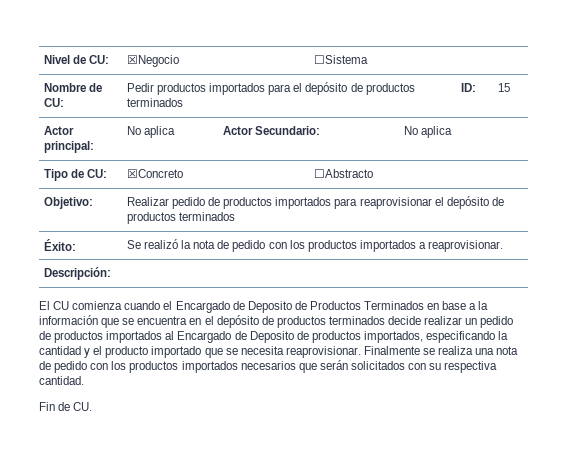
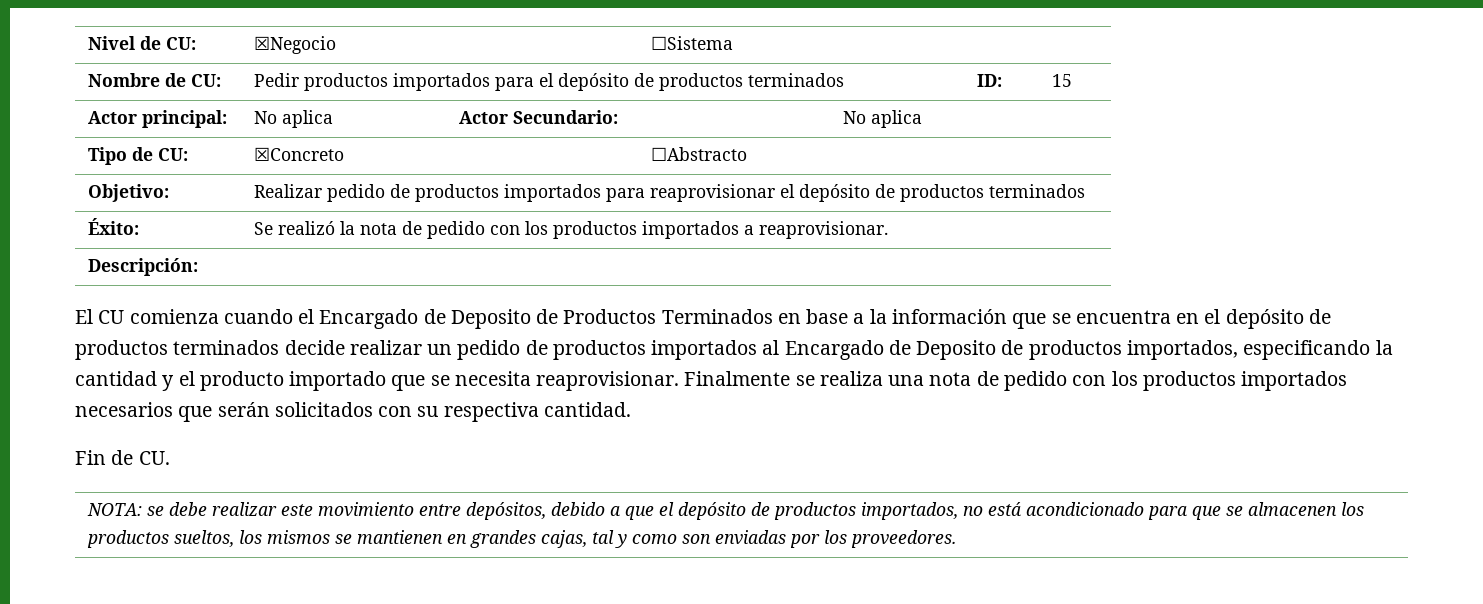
+ NOTA: se debe realizar este movimiento entre depósitos, debido a que el depósito de productos importados, no está acondicionado para que se almacenen los productos sueltos, los mismos se mantienen en grandes cajas, tal y como son enviadas por los proveedores.

